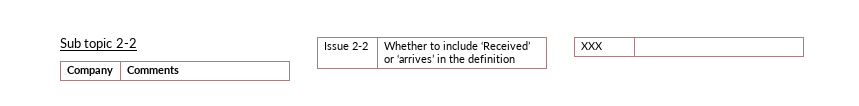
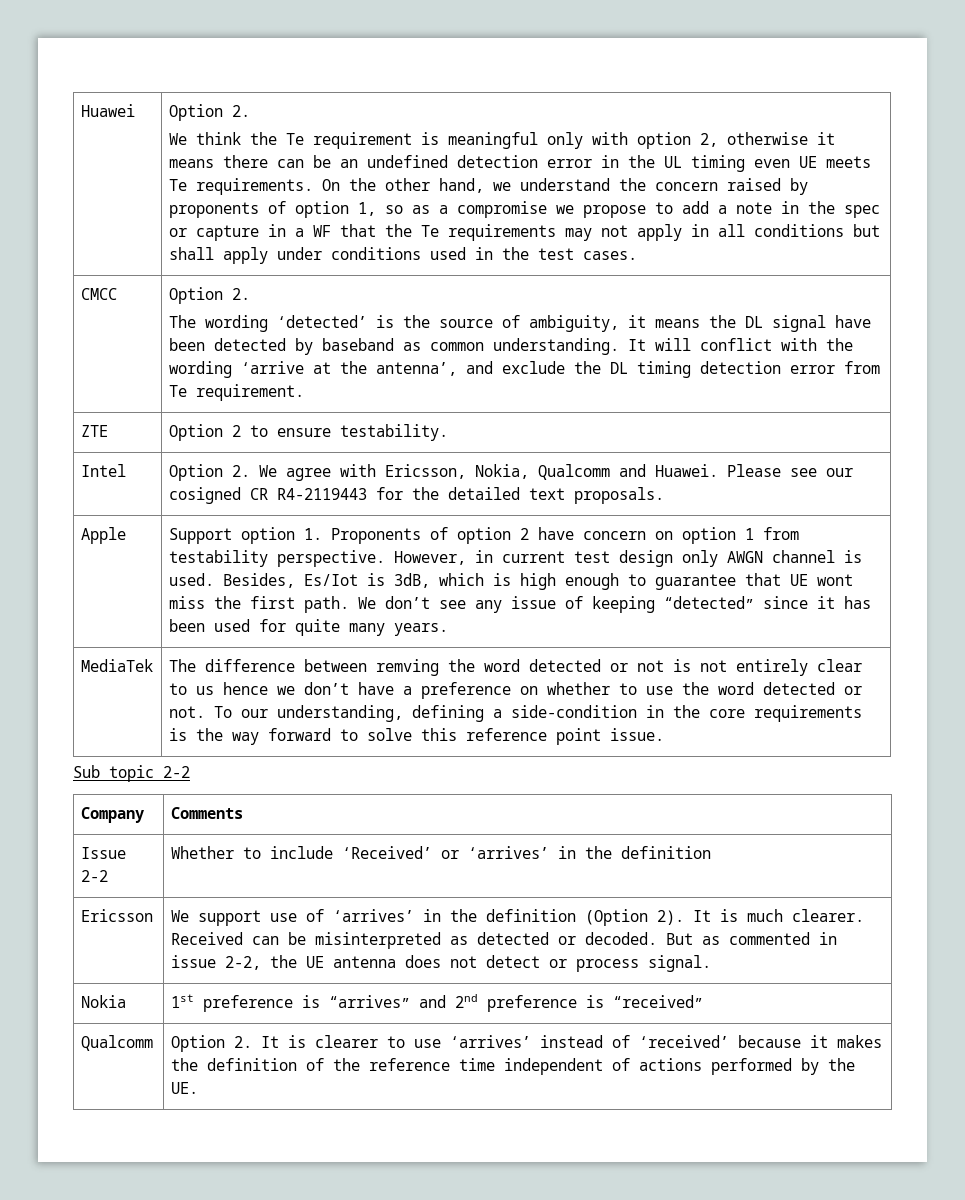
+ Huawei | Option 2.
+ We think the Te requirement is meaningful only with option 2, otherwise it means there can be an undefined detection error in the UL timing even UE meets Te requirements. On the other hand, we understand the concern raised by proponents of option 1, so as a compromise we propose to add a note in the spec or capture in a WF that the Te requirements may not apply in all conditions but shall apply under conditions used in the test cases.
+ CMCC | Option 2.
+ The wording ‘detected’ is the source of ambiguity, it means the DL signal have been detected by baseband as common understanding. It will conflict with the wording ‘arrive at the antenna’, and exclude the DL timing detection error from Te requirement.
+ ZTE | Option 2 to ensure testability.
+ Intel | Option 2. We agree with Ericsson, Nokia, Qualcomm and Huawei. Please see our cosigned CR R4-2119443 for the detailed text proposals.
+ Apple | Support option 1. Proponents of option 2 have concern on option 1 from testability perspective. However, in current test design only AWGN channel is used. Besides, Es/Iot is 3dB, which is high enough to guarantee that UE wont miss the first path. We don’t see any issue of keeping “detected” since it has been used for quite many years.
+ MediaTek | The difference between remving the word detected or not is not entirely clear to us hence we don’t have a preference on whether to use the word detected or not. To our understanding, defining a side-condition in the core requirements is the way forward to solve this reference point issue.
- XXX |
+ Ericsson | We support use of ‘arrives’ in the definition (Option 2). It is much clearer. Received can be misinterpreted as detected or decoded. But as commented in issue 2-2, the UE antenna does not detect or process signal.
+ Nokia | 1st preference is “arrives” and 2nd preference is “received”
+ Qualcomm | Option 2. It is clearer to use ‘arrives’ instead of ‘received’ because it makes the definition of the reference time independent of actions performed by the UE.

